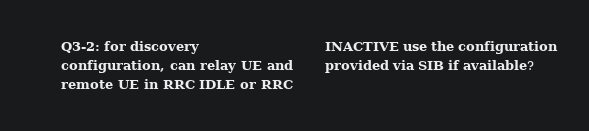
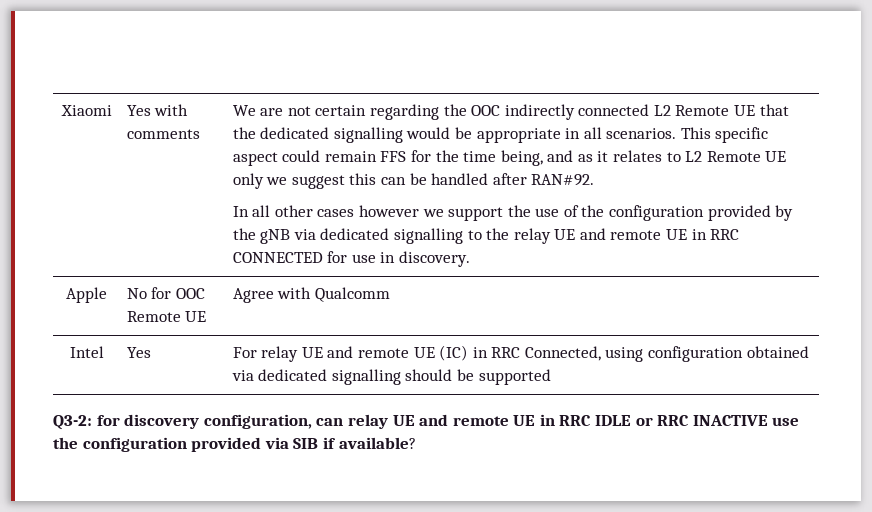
+ Xiaomi | Yes with comments | We are not certain regarding the OOC indirectly connected L2 Remote UE that the dedicated signalling would be appropriate in all scenarios. This specific aspect could remain FFS for the time being, and as it relates to L2 Remote UE only we suggest this can be handled after RAN#92.
+ In all other cases however we support the use of the configuration provided by the gNB via dedicated signalling to the relay UE and remote UE in RRC CONNECTED for use in discovery.
+ Apple | No for OOC Remote UE | Agree with Qualcomm
+ Intel | Yes | For relay UE and remote UE (IC) in RRC Connected, using configuration obtained via dedicated signalling should be supported

